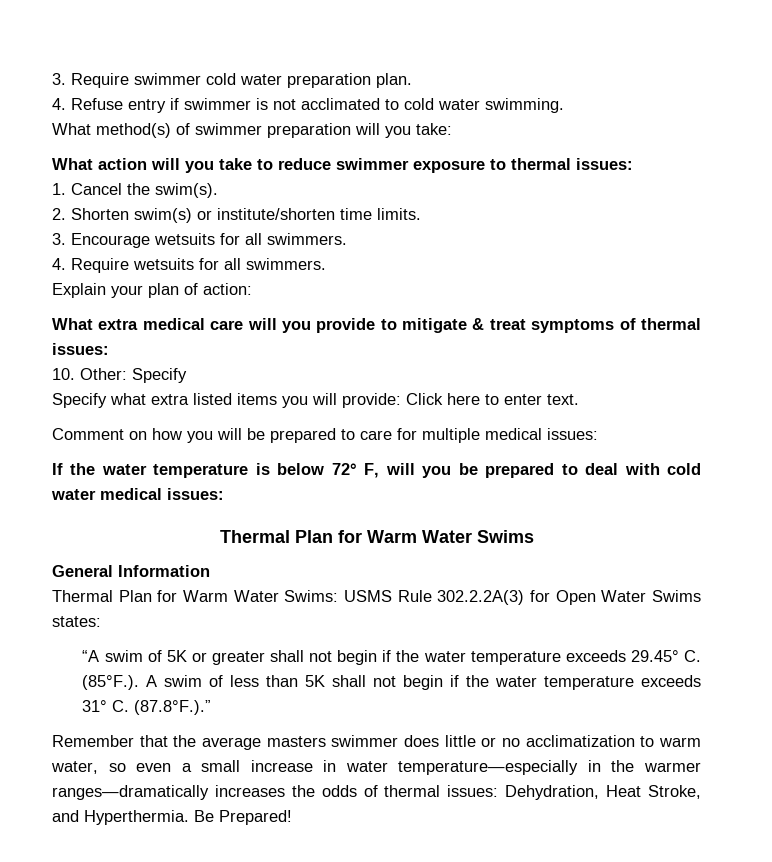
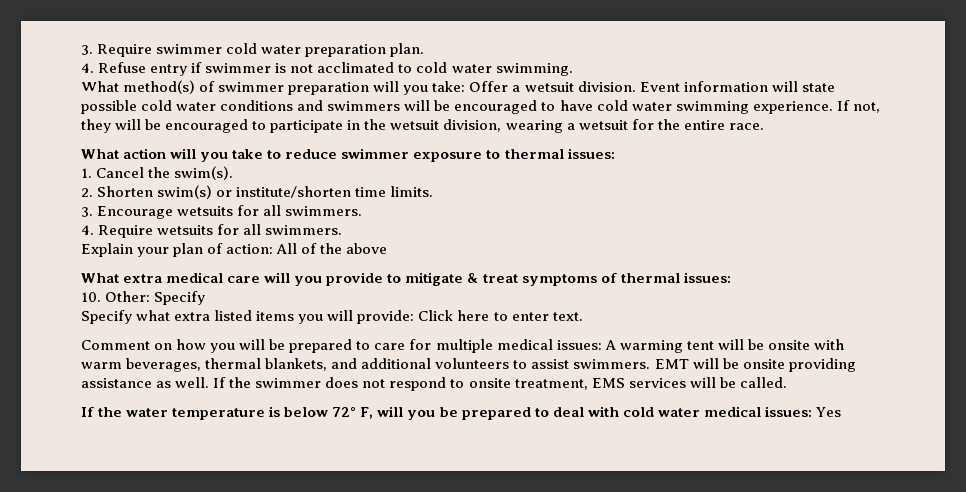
- What method(s) of swimmer preparation will you take:
+ What method(s) of swimmer preparation will you take: Offer a wetsuit division. Event information will state possible cold water conditions and swimmers will be encouraged to have cold water swimming experience. If not, they will be encouraged to participate in the wetsuit division, wearing a wetsuit for the entire race.
- Explain your plan of action:
+ Explain your plan of action: All of the above
- Comment on how you will be prepared to care for multiple medical issues:
+ Comment on how you will be prepared to care for multiple medical issues: A warming tent will be onsite with warm beverages, thermal blankets, and additional volunteers to assist swimmers. EMT will be onsite providing assistance as well. If the swimmer does not respond to onsite treatment, EMS services will be called.
- If the water temperature is below 72° F, will you be prepared to deal with cold water medical issues:
- Thermal Plan for Warm Water Swims
- General Information
- Thermal Plan for Warm Water Swims: USMS Rule 302.2.2A(3) for Open Water Swims states:
- “A swim of 5K or greater shall not begin if the water temperature exceeds 29.45° C. (85°F.). A swim of less than 5K shall not begin if the water temperature exceeds 31° C. (87.8°F.).”
- Remember that the average masters swimmer does little or no acclimatization to warm water, so even a small increase in water temperature—especially in the warmer ranges—dramatically increases the odds of thermal issues: Dehydration, Heat Stroke, and Hyperthermia. Be Prepared!
+ If the water temperature is below 72° F, will you be prepared to deal with cold water medical issues: Yes

